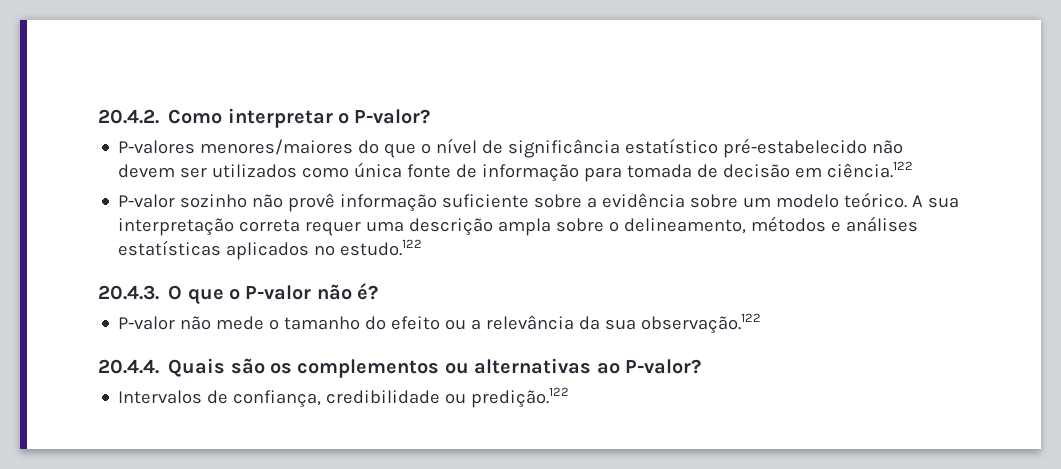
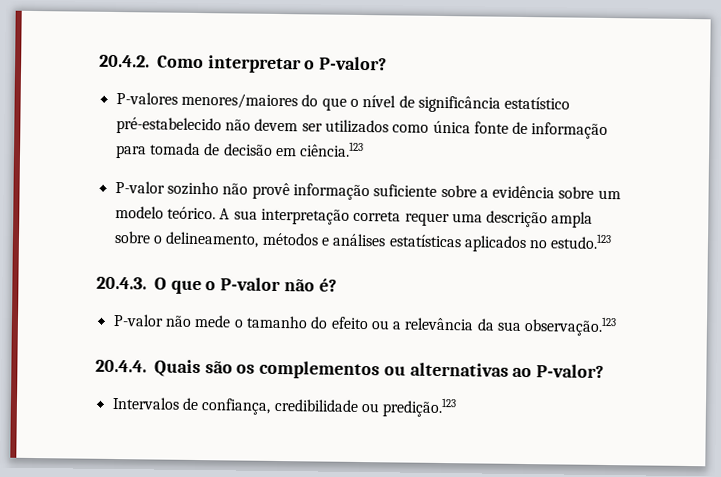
- P-valores menores/maiores do que o nível de significância estatístico pré-estabelecido não devem ser utilizados como única fonte de informação para tomada de decisão em ciência.122
+ P-valores menores/maiores do que o nível de significância estatístico pré-estabelecido não devem ser utilizados como única fonte de informação para tomada de decisão em ciência.123
- A sua interpretação correta requer uma descrição ampla sobre o delineamento, métodos e análises estatísticas aplicados no estudo.122
+ A sua interpretação correta requer uma descrição ampla sobre o delineamento, métodos e análises estatísticas aplicados no estudo.123
- P-valor não mede o tamanho do efeito ou a relevância da sua observação.122
+ P-valor não mede o tamanho do efeito ou a relevância da sua observação.123
- Intervalos de confiança, credibilidade ou predição.122
+ Intervalos de confiança, credibilidade ou predição.123

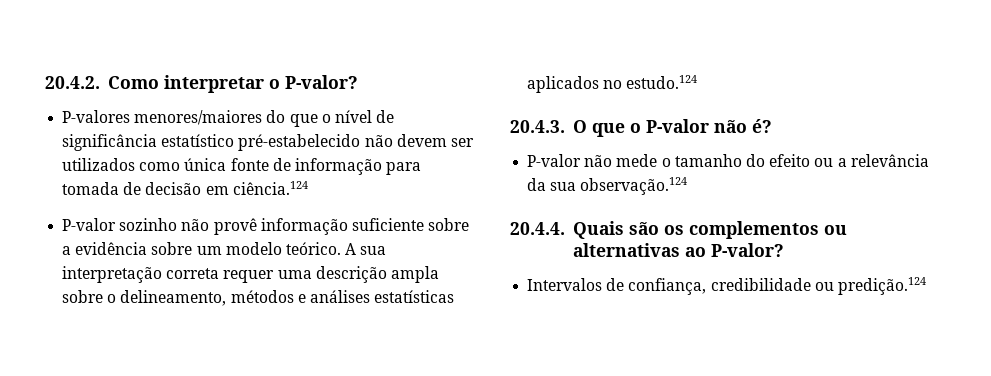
- P-valores menores/maiores do que o nível de significância estatístico pré-estabelecido não devem ser utilizados como única fonte de informação para tomada de decisão em ciência.123
+ P-valores menores/maiores do que o nível de significância estatístico pré-estabelecido não devem ser utilizados como única fonte de informação para tomada de decisão em ciência.124
- A sua interpretação correta requer uma descrição ampla sobre o delineamento, métodos e análises estatísticas aplicados no estudo.123
+ A sua interpretação correta requer uma descrição ampla sobre o delineamento, métodos e análises estatísticas aplicados no estudo.124
- P-valor não mede o tamanho do efeito ou a relevância da sua observação.123
+ P-valor não mede o tamanho do efeito ou a relevância da sua observação.124
- Intervalos de confiança, credibilidade ou predição.123
+ Intervalos de confiança, credibilidade ou predição.124

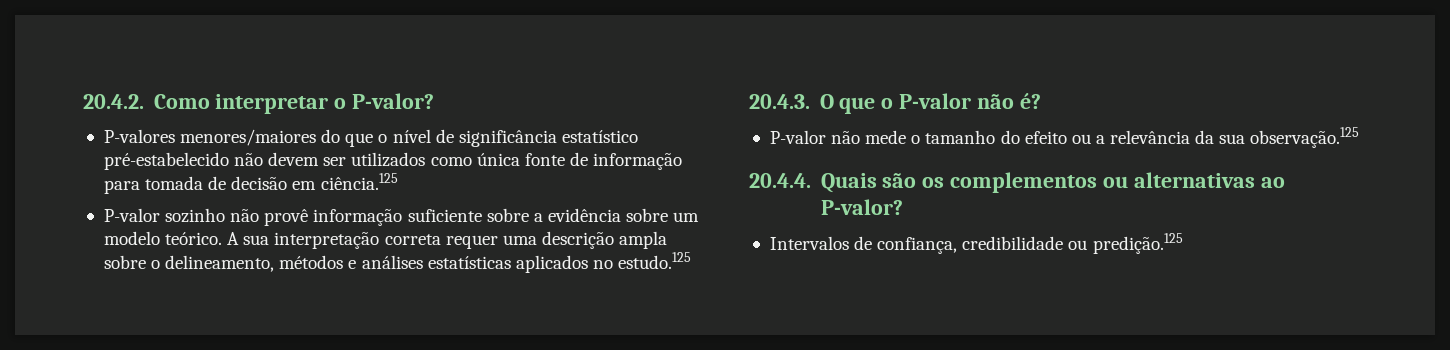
- P-valores menores/maiores do que o nível de significância estatístico pré-estabelecido não devem ser utilizados como única fonte de informação para tomada de decisão em ciência.124
+ P-valores menores/maiores do que o nível de significância estatístico pré-estabelecido não devem ser utilizados como única fonte de informação para tomada de decisão em ciência.125
- A sua interpretação correta requer uma descrição ampla sobre o delineamento, métodos e análises estatísticas aplicados no estudo.124
+ A sua interpretação correta requer uma descrição ampla sobre o delineamento, métodos e análises estatísticas aplicados no estudo.125
- P-valor não mede o tamanho do efeito ou a relevância da sua observação.124
+ P-valor não mede o tamanho do efeito ou a relevância da sua observação.125
- Intervalos de confiança, credibilidade ou predição.124
+ Intervalos de confiança, credibilidade ou predição.125

